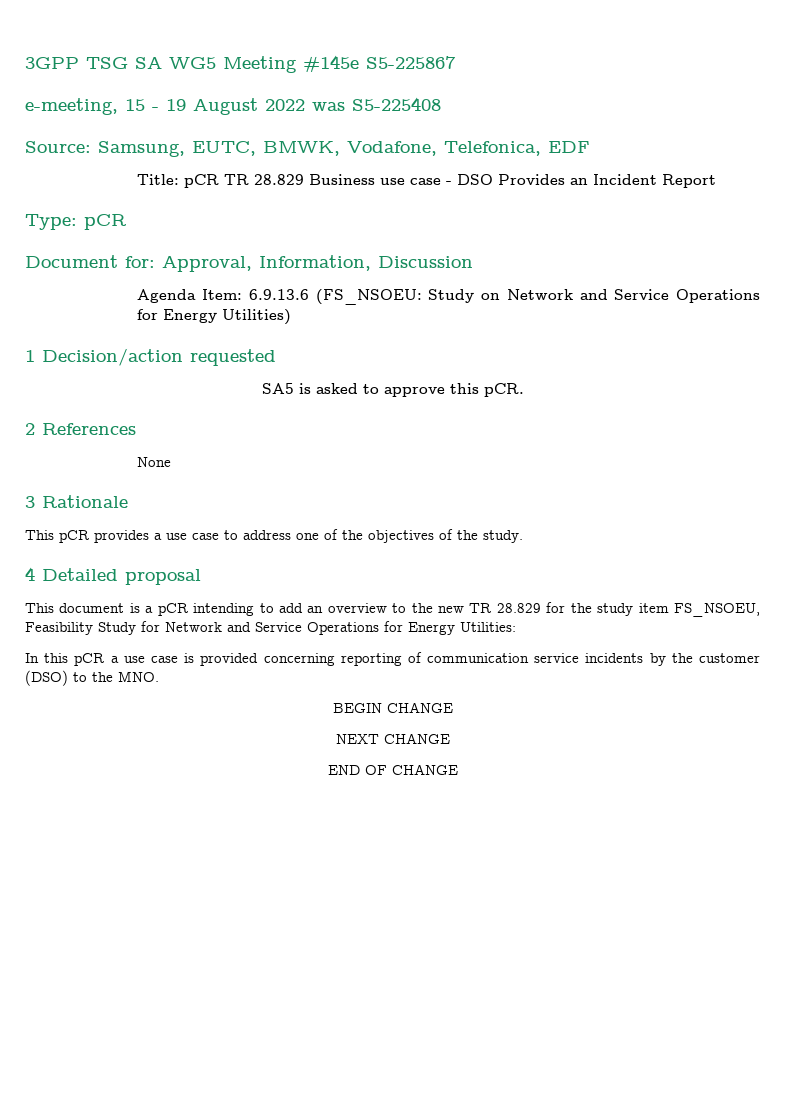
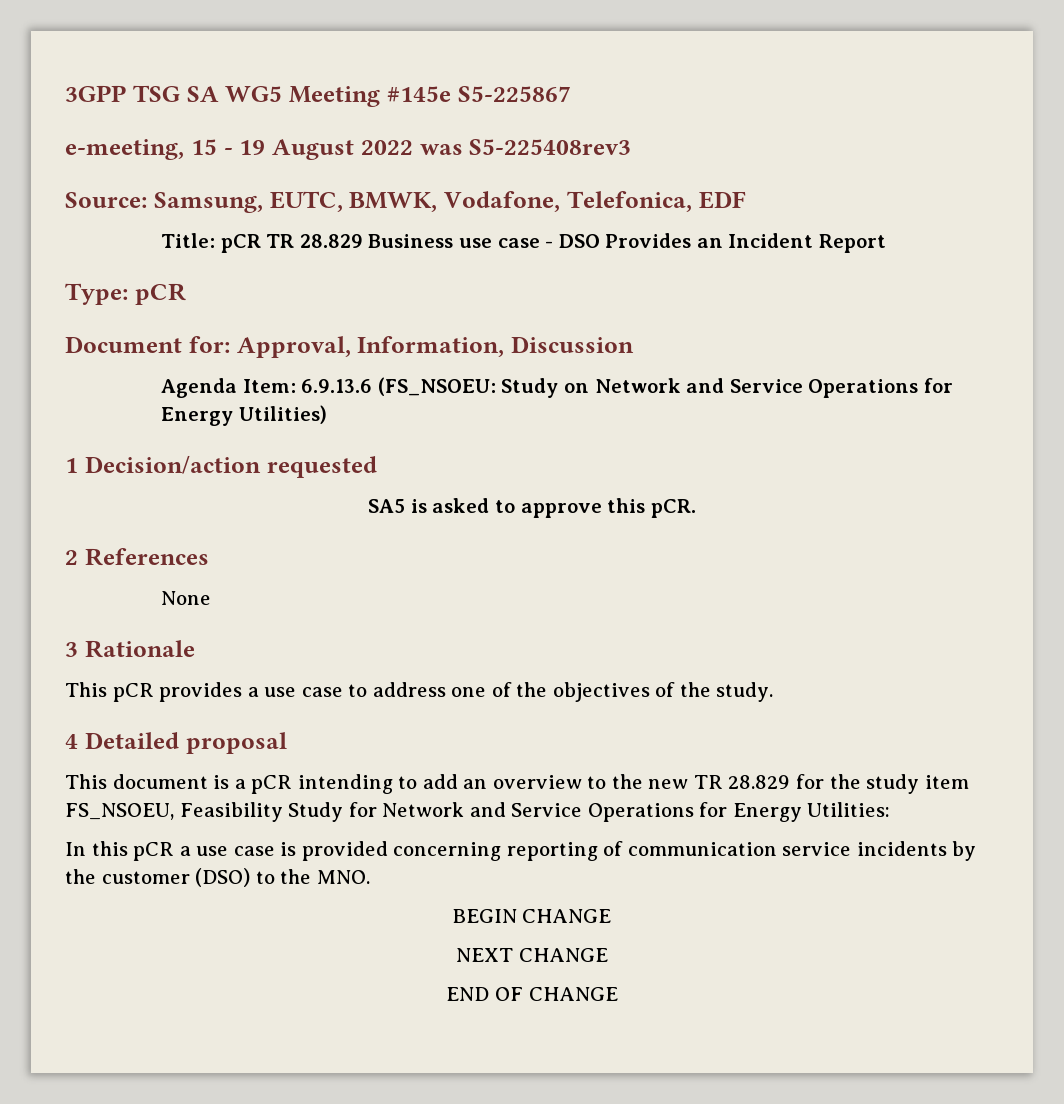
- e-meeting, 15 - 19 August 2022 was S5-225408
+ e-meeting, 15 - 19 August 2022 was S5-225408rev3

